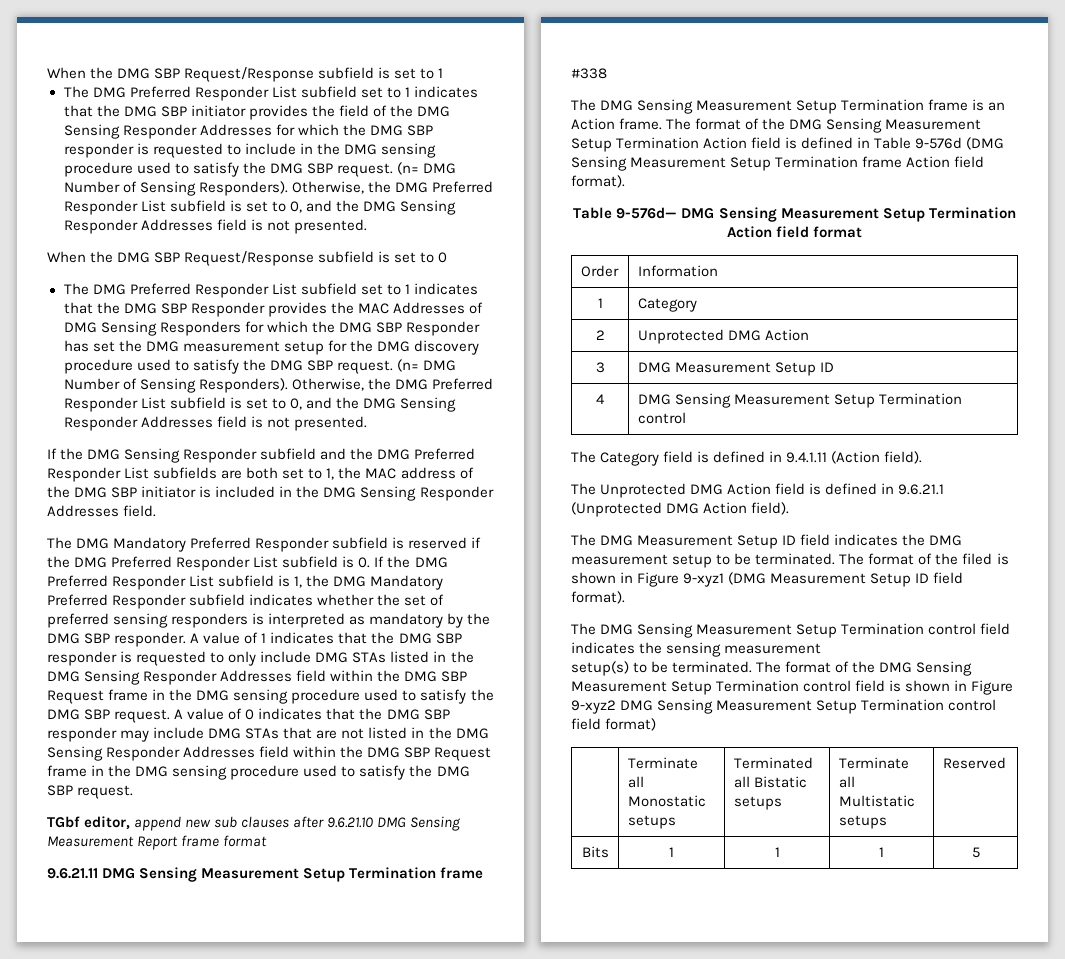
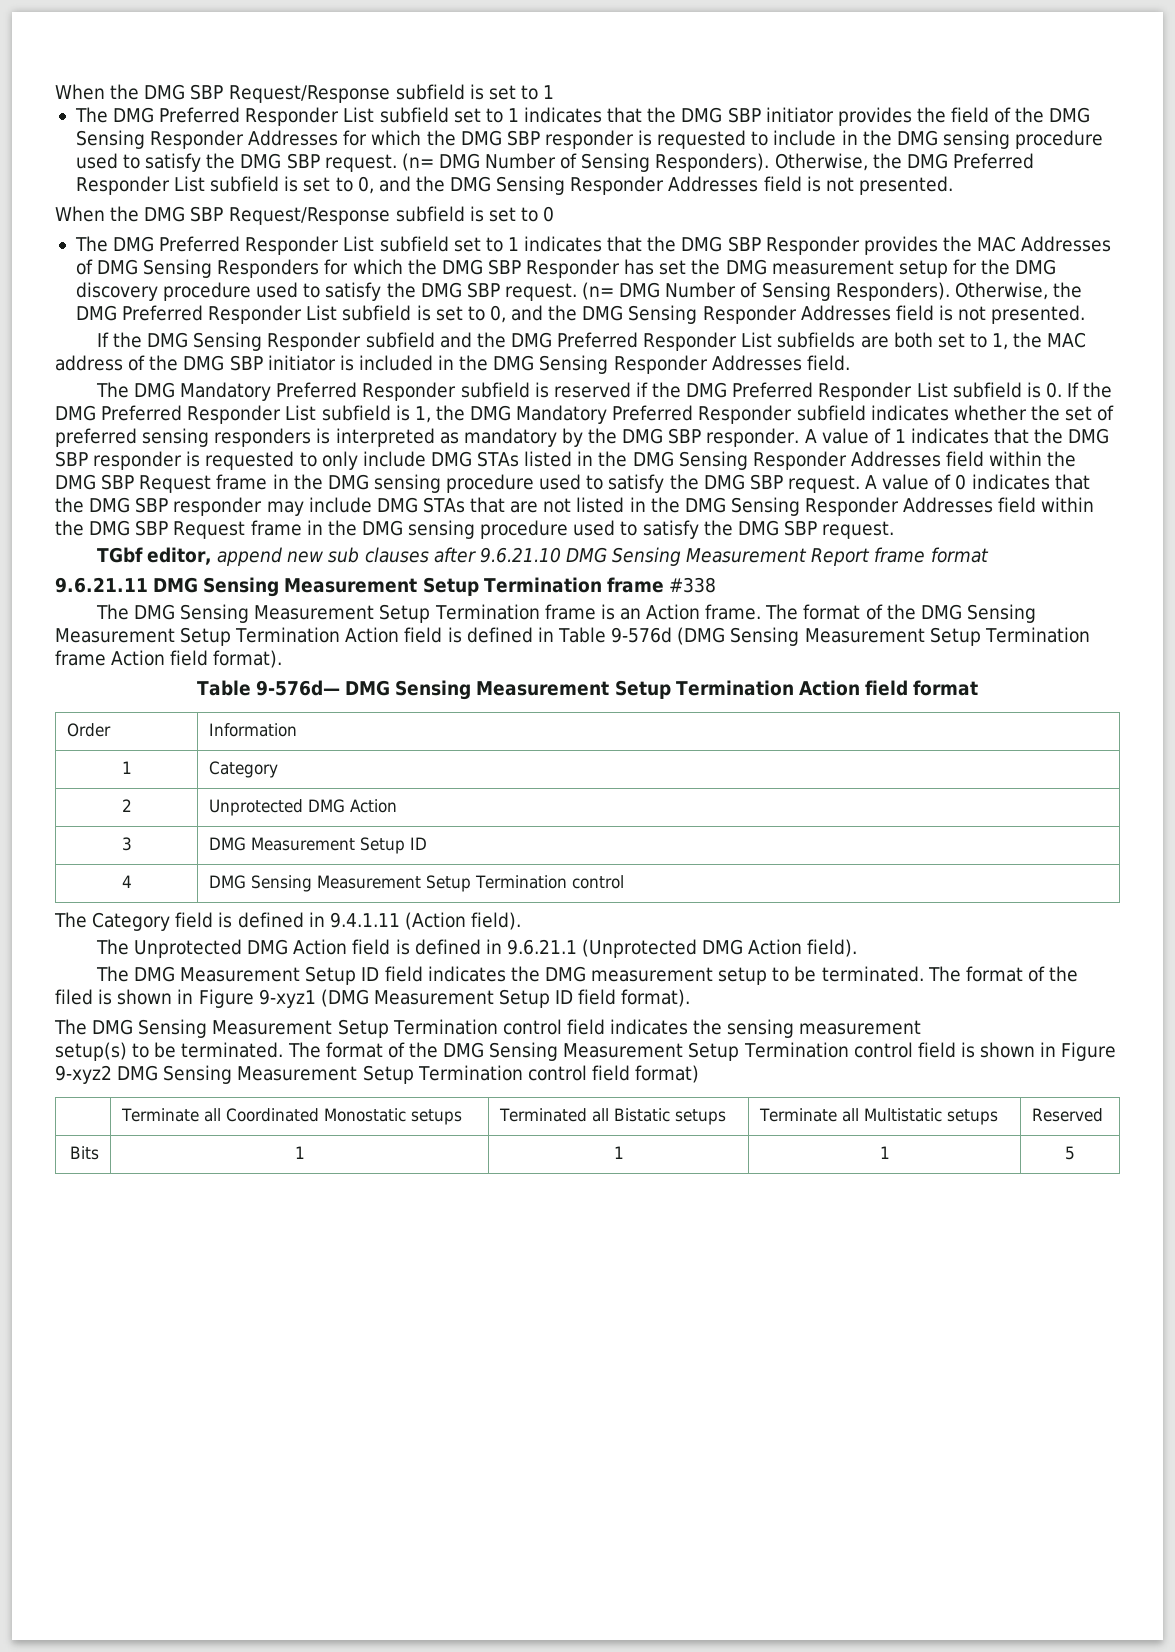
- | Terminate all Monostatic setups | Terminated all Bistatic setups | Terminate all Multistatic setups | Reserved
+ | Terminate all Coordinated Monostatic setups | Terminated all Bistatic setups | Terminate all Multistatic setups | Reserved

